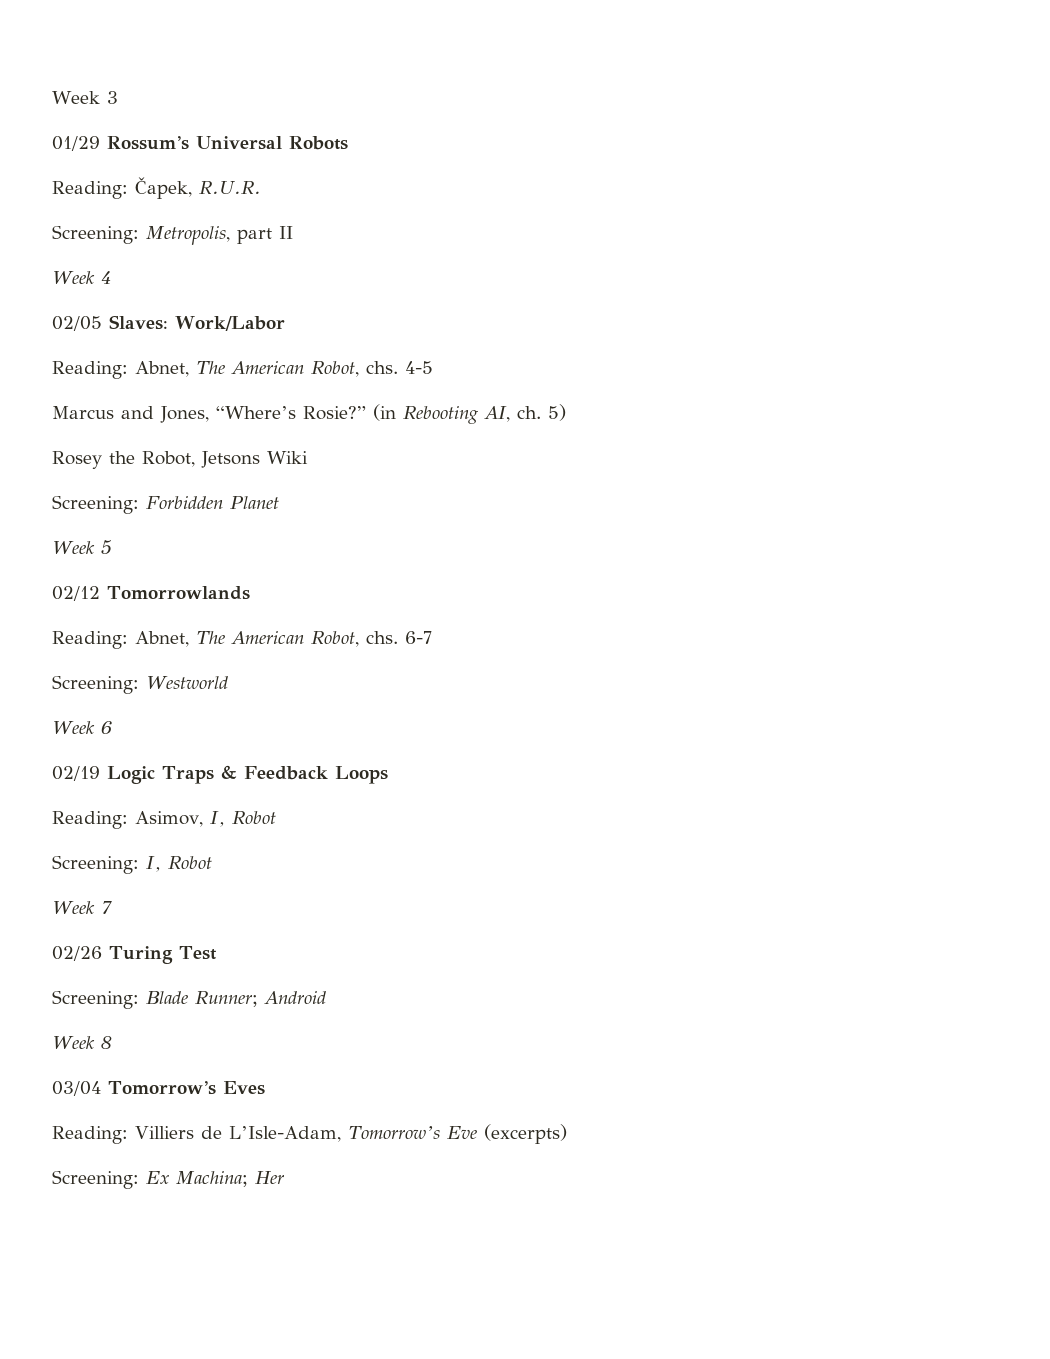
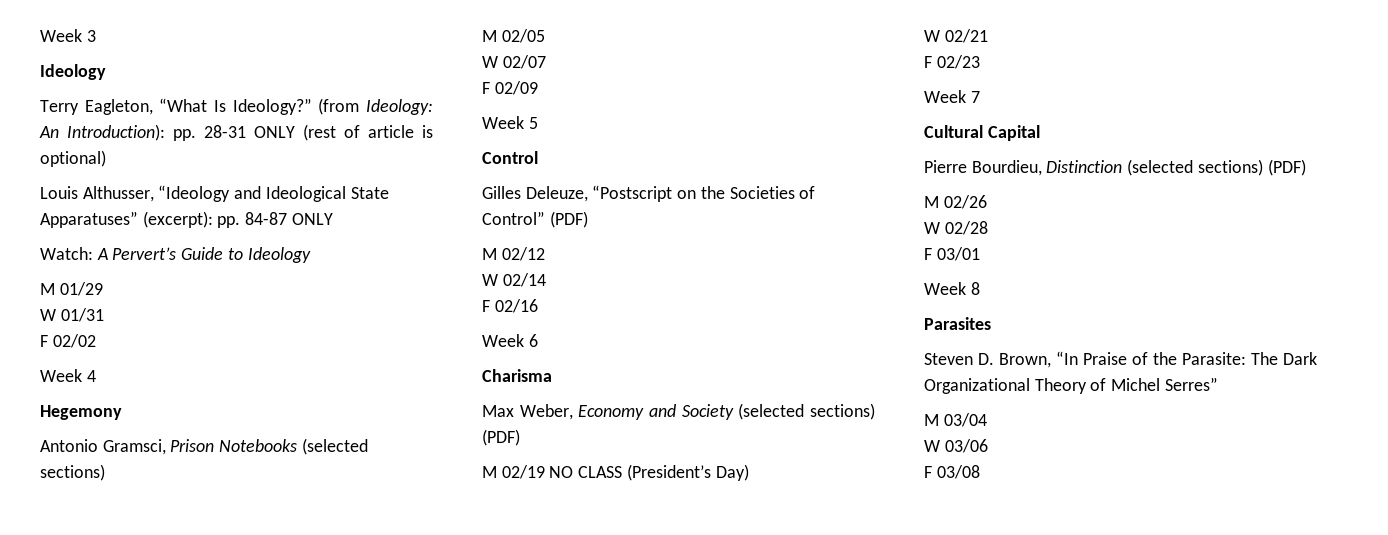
  Week 3
- 01/29 Rossum’s Universal Robots
- Reading: Čapek, R.U.R.
- Screening: Metropolis, part II
+ Ideology
+ Terry Eagleton, “What Is Ideology?” (from Ideology: An Introduction): pp. 28-31 ONLY (rest of article is optional)
+ Louis Althusser, “Ideology and Ideological State Apparatuses” (excerpt): pp. 84-87 ONLY
+ Watch: A Pervert’s Guide to Ideology
+ M 01/29
+ W 01/31
+ F 02/02
  Week 4
- 02/05 Slaves: Work/Labor
- Reading: Abnet, The American Robot, chs. 4-5
- Marcus and Jones, “Where’s Rosie?” (in Rebooting AI, ch. 5)
- Rosey the Robot, Jetsons Wiki
- Screening: Forbidden Planet
+ Hegemony
+ Antonio Gramsci, Prison Notebooks (selected sections)
+ M 02/05
+ W 02/07
+ F 02/09
  Week 5
- 02/12 Tomorrowlands
- Reading: Abnet, The American Robot, chs. 6-7
- Screening: Westworld
+ Control
+ Gilles Deleuze, “Postscript on the Societies of Control” (PDF)
+ M 02/12
+ W 02/14
+ F 02/16
  Week 6
- 02/19 Logic Traps & Feedback Loops
- Reading: Asimov, I, Robot
- Screening: I, Robot
+ Charisma
+ Max Weber, Economy and Society (selected sections) (PDF)
+ M 02/19 NO CLASS (President’s Day)
+ W 02/21
+ F 02/23
  Week 7
- 02/26 Turing Test
- Screening: Blade Runner; Android
+ Cultural Capital
+ Pierre Bourdieu, Distinction (selected sections) (PDF)
+ M 02/26
+ W 02/28
+ F 03/01
  Week 8
- 03/04 Tomorrow’s Eves
- Reading: Villiers de L’Isle-Adam, Tomorrow’s Eve (excerpts)
- Screening: Ex Machina; Her
+ Parasites
+ Steven D. Brown, “In Praise of the Parasite: The Dark Organizational Theory of Michel Serres”
+ M 03/04
+ W 03/06
+ F 03/08

